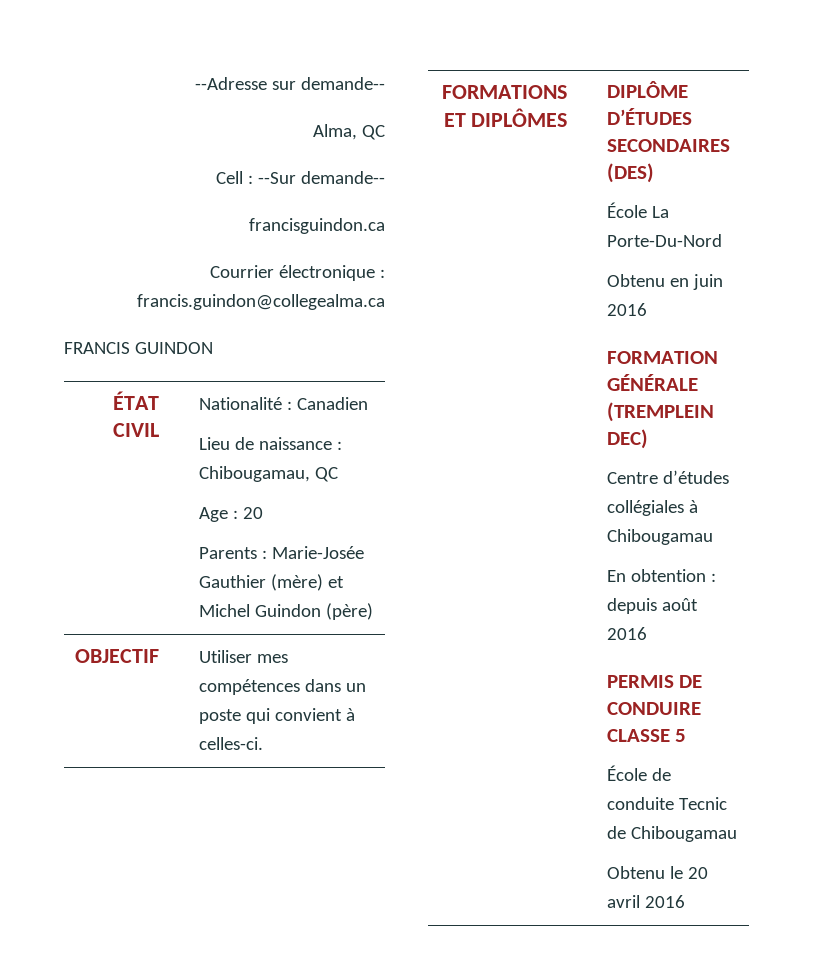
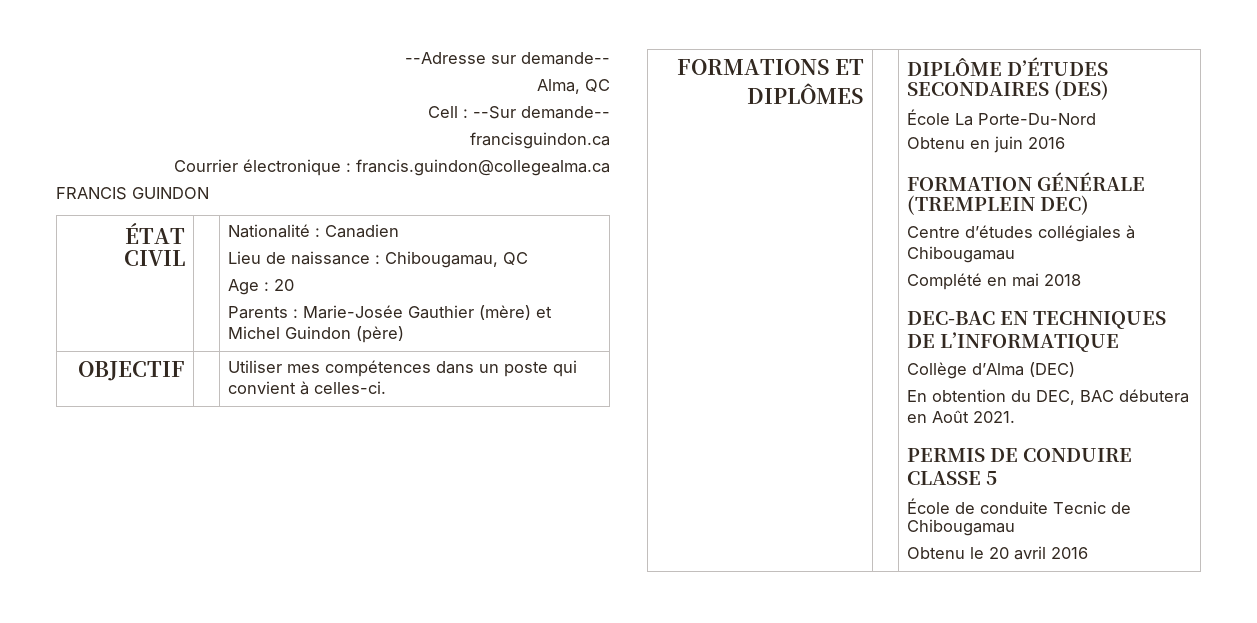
- En obtention : depuis août 2016
+ Complété en mai 2018
+ DEC-BAC EN TECHNIQUES DE L’INFORMATIQUE
+ Collège d’Alma (DEC)
+ En obtention du DEC, BAC débutera en Août 2021.

